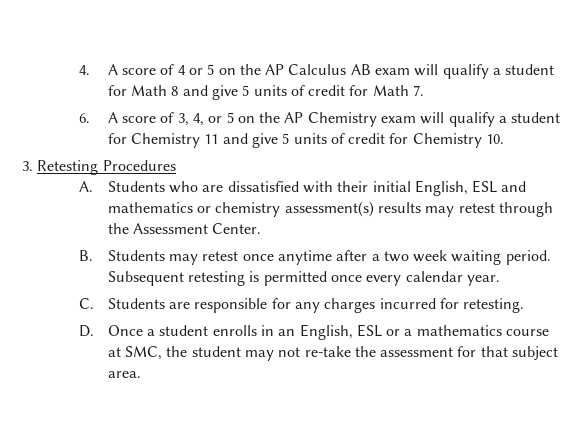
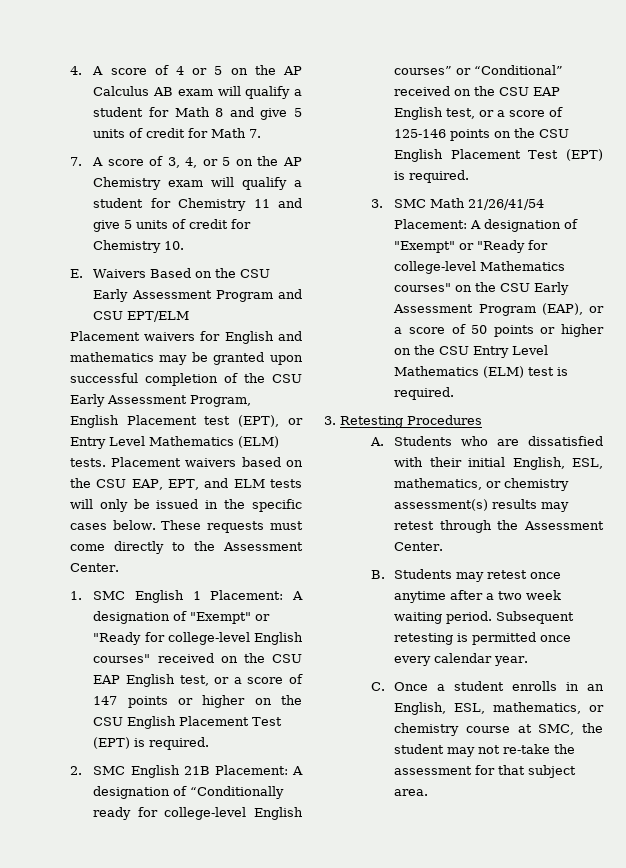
- 6. A score of 3, 4, or 5 on the AP Chemistry exam will qualify a student for Chemistry 11 and give 5 units of credit for Chemistry 10.
+ 7. A score of 3, 4, or 5 on the AP Chemistry exam will qualify a student for Chemistry 11 and give 5 units of credit for Chemistry 10.
+ E. Waivers Based on the CSU Early Assessment Program and CSU EPT/ELM
+ Placement waivers for English and mathematics may be granted upon successful completion of the CSU Early Assessment Program, English Placement test (EPT), or Entry Level Mathematics (ELM) tests. Placement waivers based on the CSU EAP, EPT, and ELM tests will only be issued in the specific cases below. These requests must come directly to the Assessment Center.
+ 1. SMC English 1 Placement: A designation of "Exempt" or "Ready for college-level English courses" received on the CSU EAP English test, or a score of 147 points or higher on the CSU English Placement Test (EPT) is required.
+ 2. SMC English 21B Placement: A designation of “Conditionally ready for college-level English courses” or “Conditional” received on the CSU EAP English test, or a score of 125-146 points on the CSU English Placement Test (EPT) is required.
+ 3. SMC Math 21/26/41/54 Placement: A designation of "Exempt" or "Ready for college-level Mathematics courses" on the CSU Early Assessment Program (EAP), or a score of 50 points or higher on the CSU Entry Level Mathematics (ELM) test is required.
- A. Students who are dissatisfied with their initial English, ESL and mathematics or chemistry assessment(s) results may retest through the Assessment Center.
+ A. Students who are dissatisfied with their initial English, ESL, mathematics, or chemistry assessment(s) results may retest through the Assessment Center.
- C. Students are responsible for any charges incurred for retesting.
- D. Once a student enrolls in an English, ESL or a mathematics course at SMC, the student may not re-take the assessment for that subject area.
+ C. Once a student enrolls in an English, ESL, mathematics, or chemistry course at SMC, the student may not re-take the assessment for that subject area.

